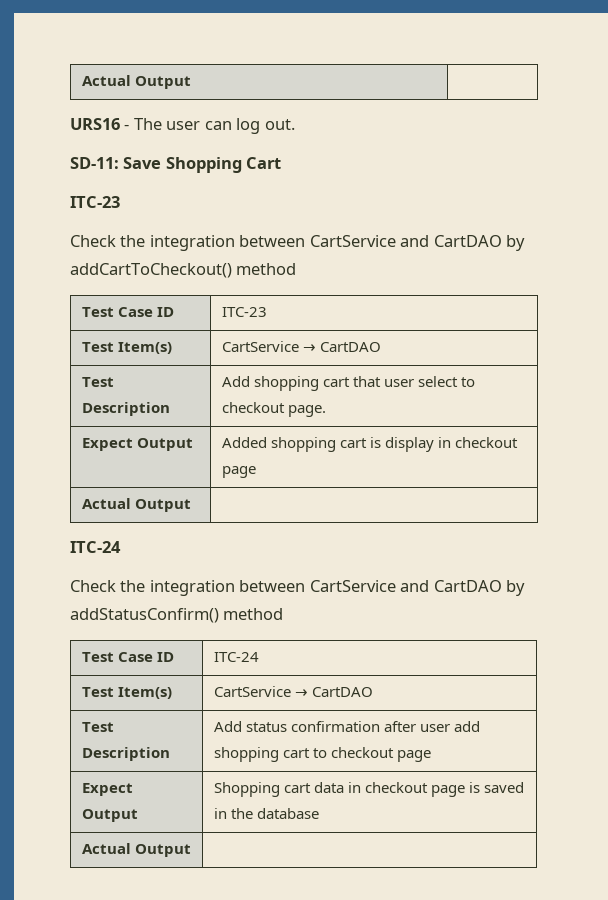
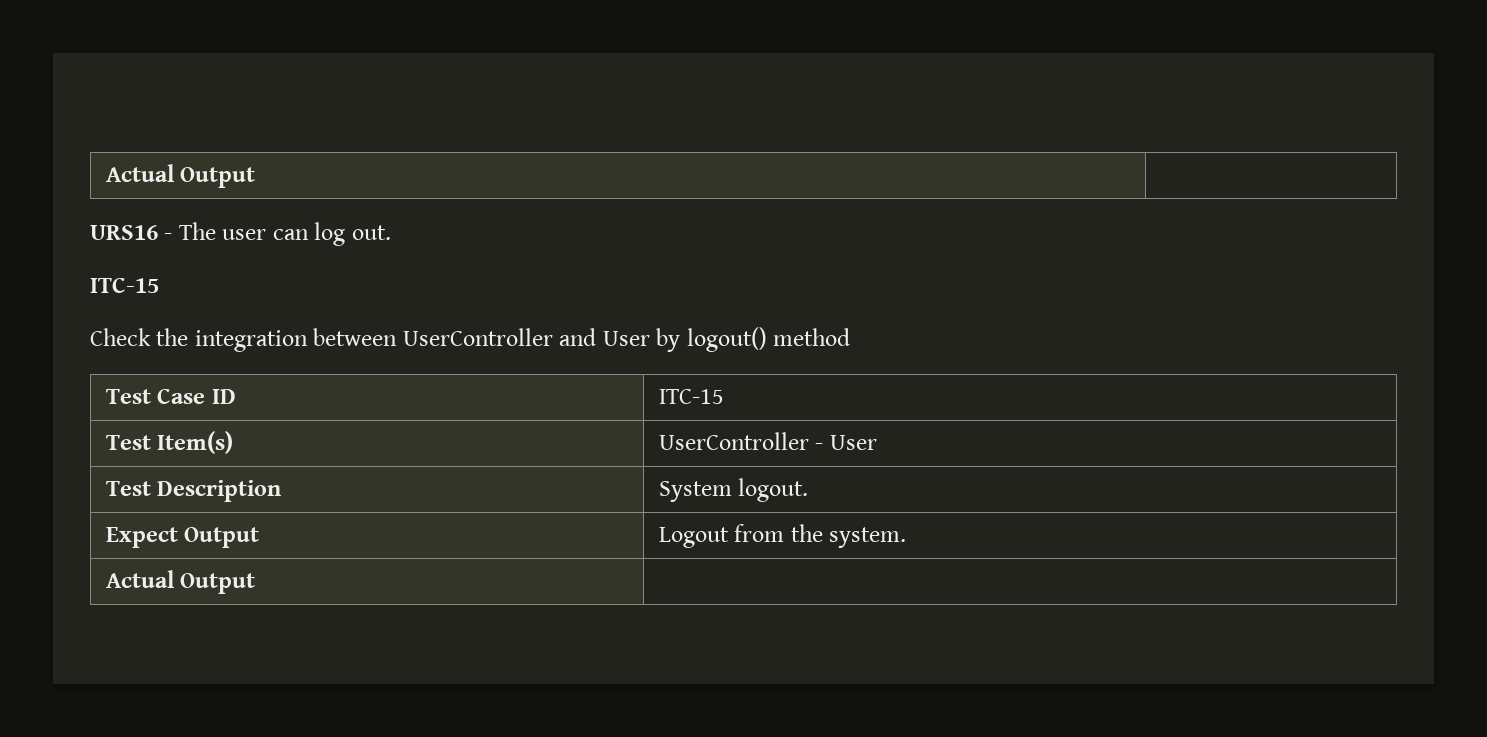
  URS16 - The user can log out.
- SD-11: Save Shopping Cart
- ITC-23
- Check the integration between CartService and CartDAO by addCartToCheckout() method
- Test Case ID | ITC-23
- Test Item(s) | CartService → CartDAO
- Test Description | Add shopping cart that user select to checkout page.
- Expect Output | Added shopping cart is display in checkout page
- Actual Output |
- ITC-24
- Check the integration between CartService and CartDAO by addStatusConfirm() method
- Test Case ID | ITC-24
- Test Item(s) | CartService → CartDAO
- Test Description | Add status confirmation after user add shopping cart to checkout page
- Expect Output | Shopping cart data in checkout page is saved in the database
+ ITC-15
+ Check the integration between UserController and User by logout() method
+ Test Case ID | ITC-15
+ Test Item(s) | UserController - User
+ Test Description | System logout.
+ Expect Output | Logout from the system.

